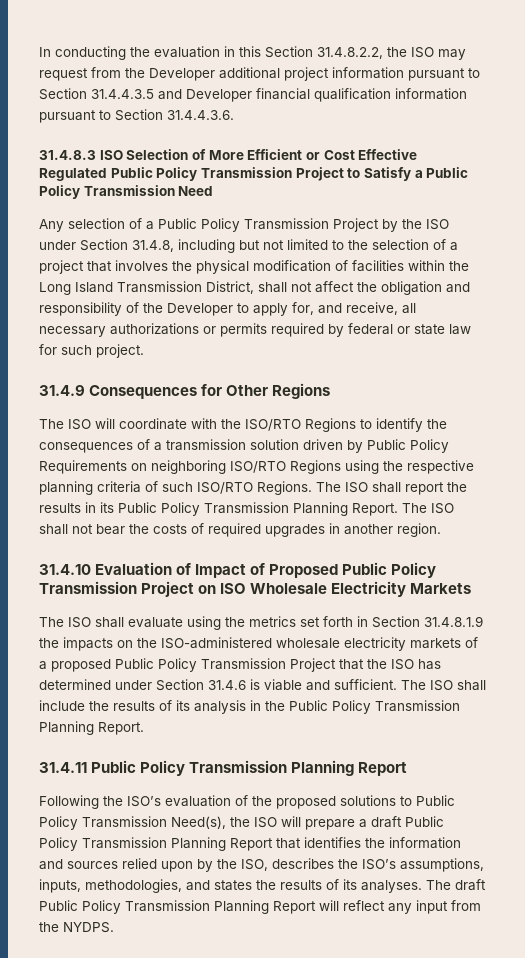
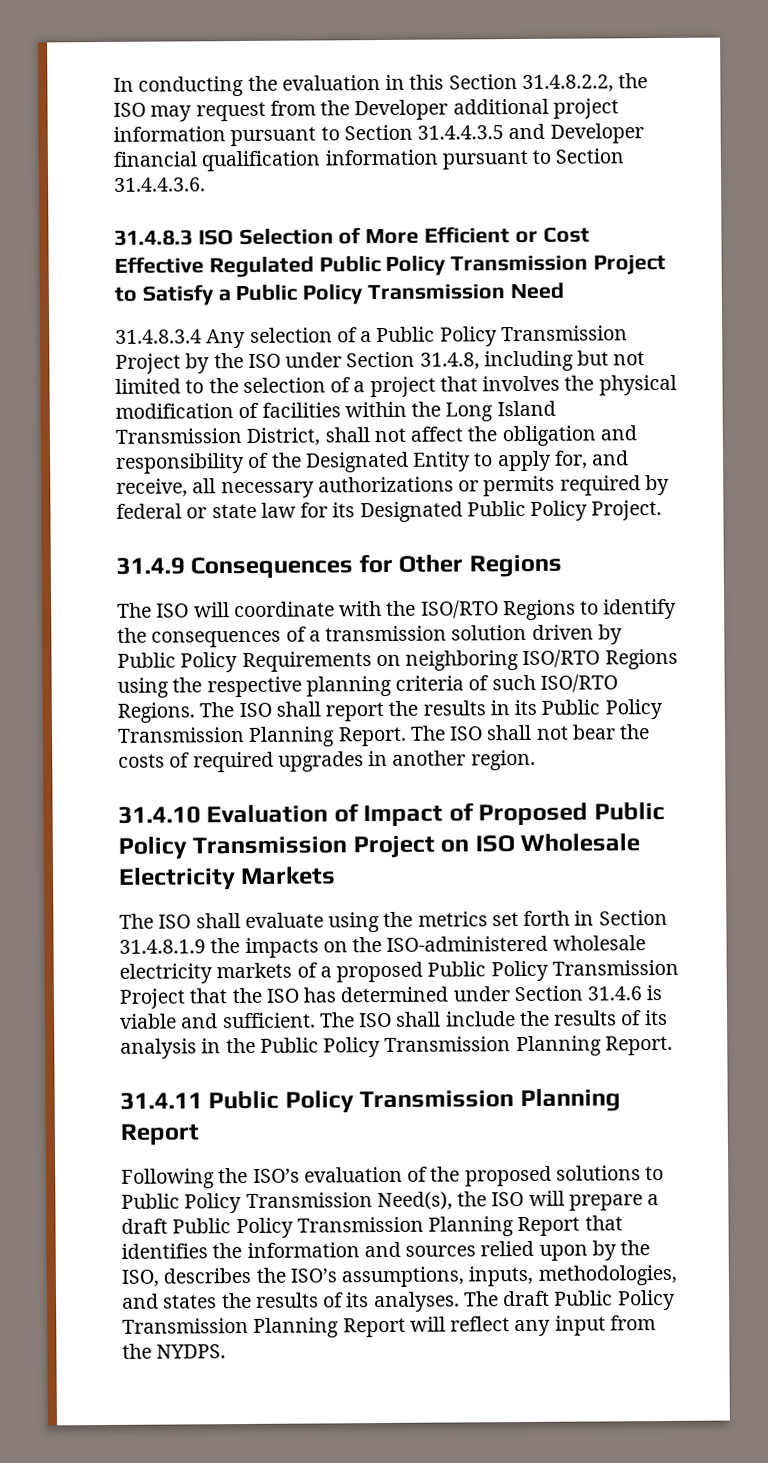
- Any selection of a Public Policy Transmission Project by the ISO under Section 31.4.8, including but not limited to the selection of a project that involves the physical modification of facilities within the Long Island Transmission District, shall not affect the obligation and responsibility of the Developer to apply for, and receive, all necessary authorizations or permits required by federal or state law for such project.
+ 31.4.8.3.4 Any selection of a Public Policy Transmission Project by the ISO under Section 31.4.8, including but not limited to the selection of a project that involves the physical modification of facilities within the Long Island Transmission District, shall not affect the obligation and responsibility of the Designated Entity to apply for, and receive, all necessary authorizations or permits required by federal or state law for its Designated Public Policy Project.

